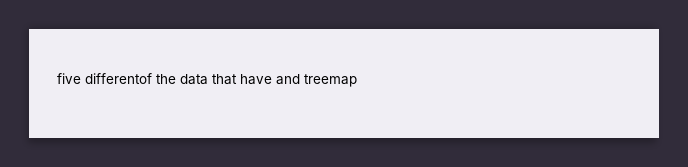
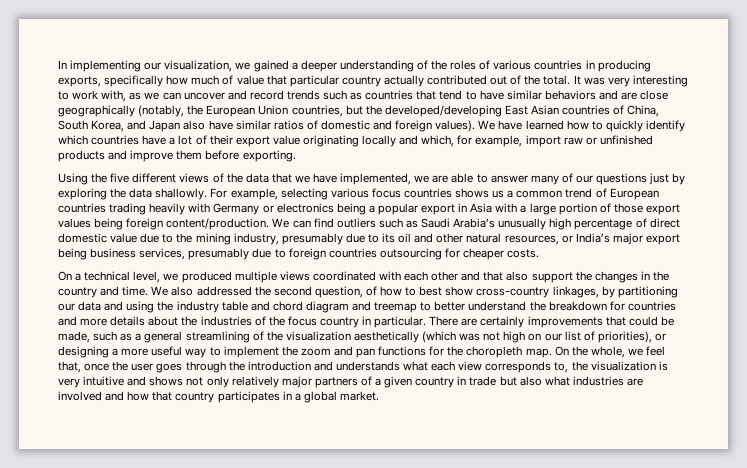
- five differentof the data that have and treemap
+ In implementing our visualization, we gained a deeper understanding of the roles of various countries in producing exports, specifically how much of value that particular country actually contributed out of the total. It was very interesting to work with, as we can uncover and record trends such as countries that tend to have similar behaviors and are close geographically (notably, the European Union countries, but the developed/developing East Asian countries of China, South Korea, and Japan also have similar ratios of domestic and foreign values). We have learned how to quickly identify which countries have a lot of their export value originating locally and which, for example, import raw or unfinished products and improve them before exporting.
+ Using the five different views of the data that we have implemented, we are able to answer many of our questions just by exploring the data shallowly. For example, selecting various focus countries shows us a common trend of European countries trading heavily with Germany or electronics being a popular export in Asia with a large portion of those export values being foreign content/production. We can find outliers such as Saudi Arabia’s unusually high percentage of direct domestic value due to the mining industry, presumably due to its oil and other natural resources, or India’s major export being business services, presumably due to foreign countries outsourcing for cheaper costs.
+ On a technical level, we produced multiple views coordinated with each other and that also support the changes in the country and time. We also addressed the second question, of how to best show cross-country linkages, by partitioning our data and using the industry table and chord diagram and treemap to better understand the breakdown for countries and more details about the industries of the focus country in particular. There are certainly improvements that could be made, such as a general streamlining of the visualization aesthetically (which was not high on our list of priorities), or designing a more useful way to implement the zoom and pan functions for the choropleth map. On the whole, we feel that, once the user goes through the introduction and understands what each view corresponds to, the visualization is very intuitive and shows not only relatively major partners of a given country in trade but also what industries are involved and how that country participates in a global market.

